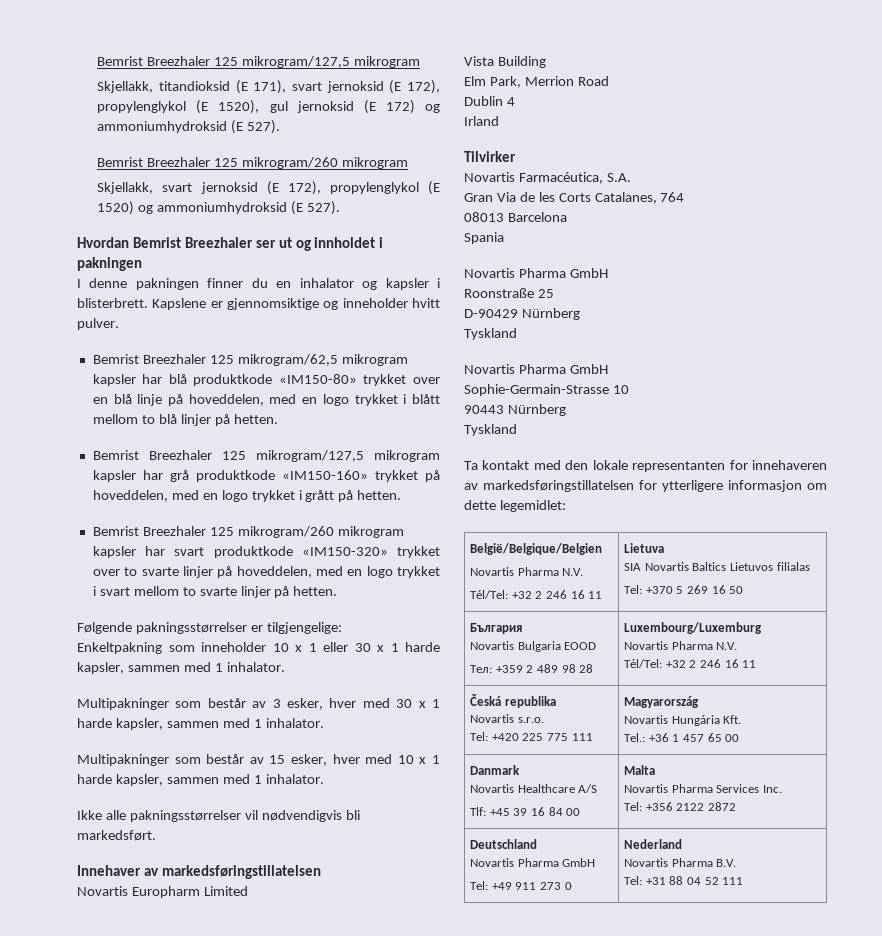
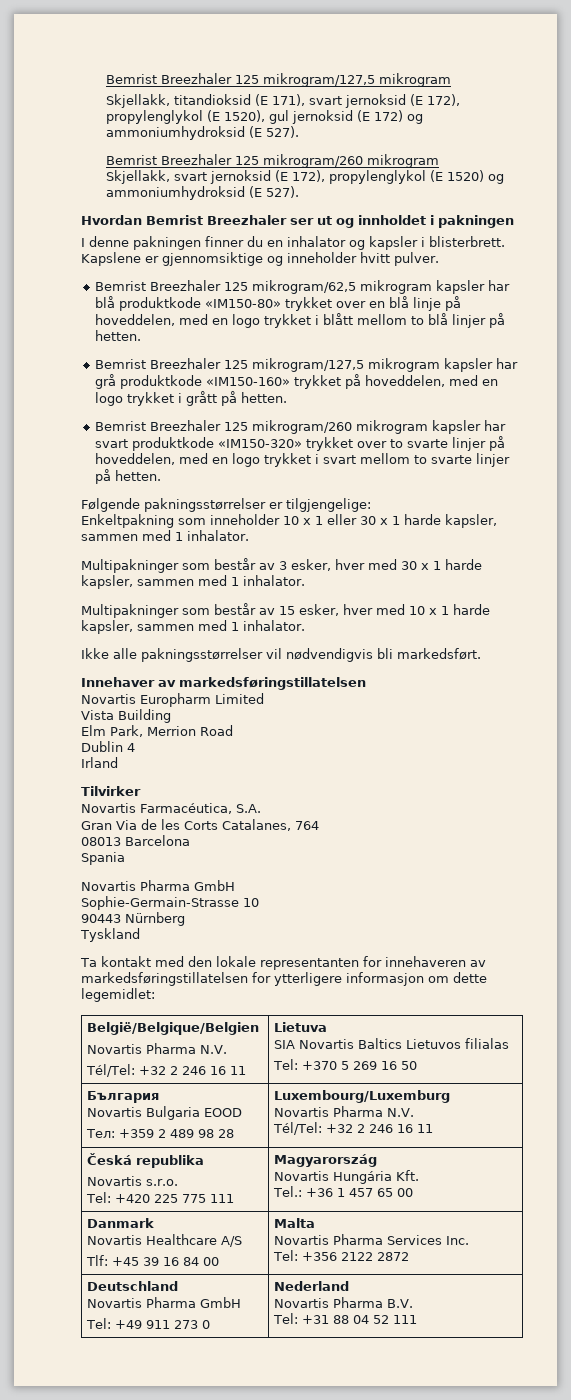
- Roonstraße 25
- D-90429 Nürnberg
- Tyskland
- Novartis Pharma GmbH

